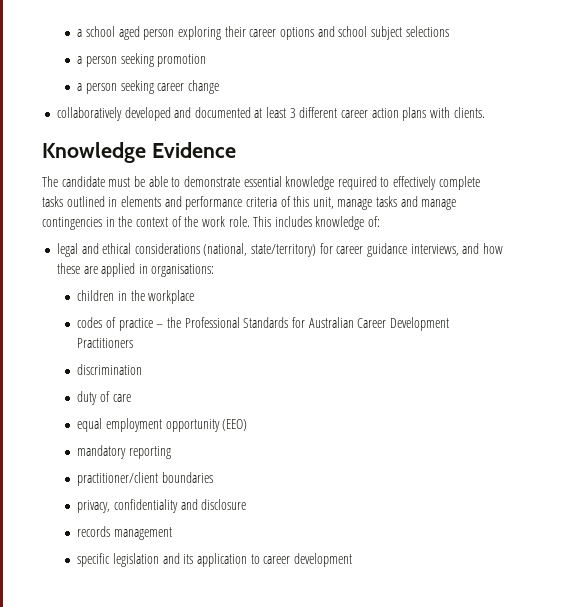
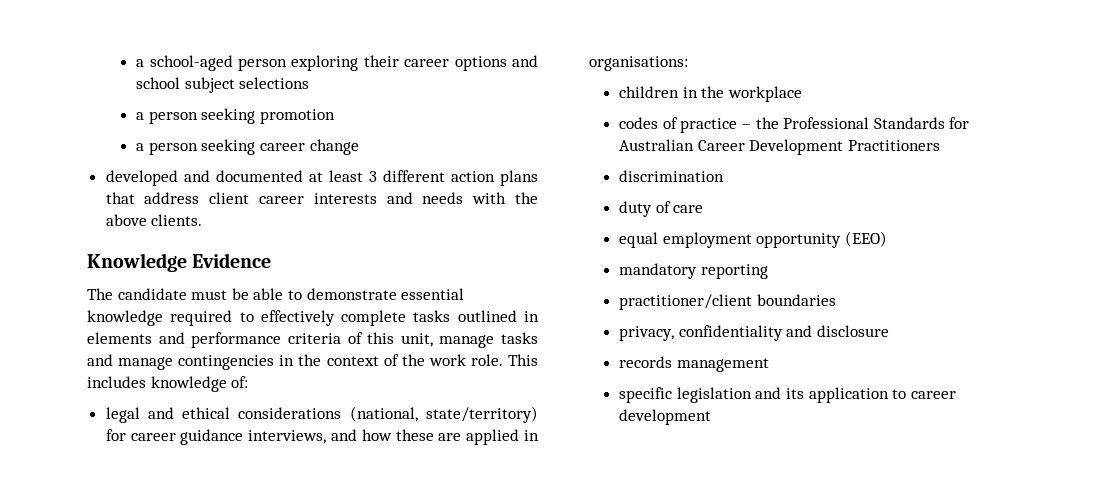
- a school aged person exploring their career options and school subject selections
+ a school-aged person exploring their career options and school subject selections
- collaboratively developed and documented at least 3 different career action plans with clients.
+ developed and documented at least 3 different action plans that address client career interests and needs with the above clients.

